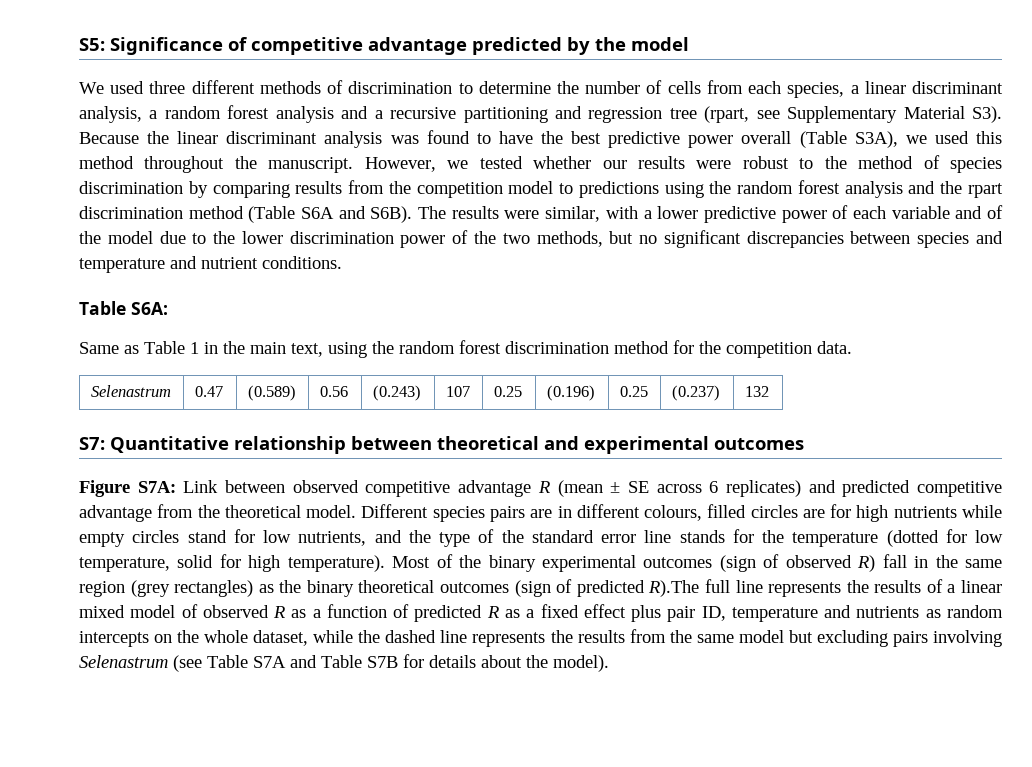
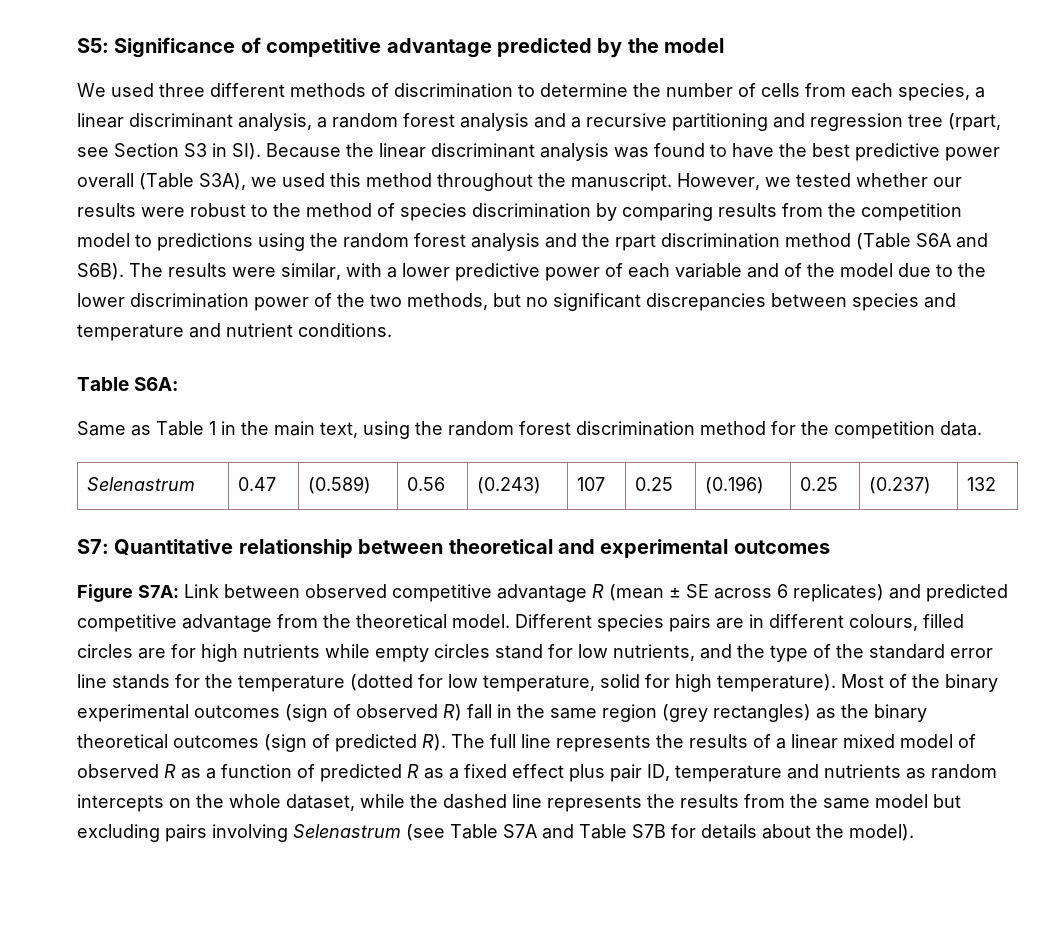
- We used three different methods of discrimination to determine the number of cells from each species, a linear discriminant analysis, a random forest analysis and a recursive partitioning and regression tree (rpart, see Supplementary Material S3). Because the linear discriminant analysis was found to have the best predictive power overall (Table S3A), we used this method throughout the manuscript.
+ We used three different methods of discrimination to determine the number of cells from each species, a linear discriminant analysis, a random forest analysis and a recursive partitioning and regression tree (rpart, see Section S3 in SI). Because the linear discriminant analysis was found to have the best predictive power overall (Table S3A), we used this method throughout the manuscript.
- Most of the binary experimental outcomes (sign of observed R) fall in the same region (grey rectangles) as the binary theoretical outcomes (sign of predicted R).The full line represents the results of a linear mixed model of observed R as a function of predicted R as a fixed effect plus pair ID, temperature and nutrients as random intercepts on the whole dataset, while the dashed line represents the results from the same model but excluding pairs involving Selenastrum (see Table S7A and Table S7B for details about the model).
+ Most of the binary experimental outcomes (sign of observed R) fall in the same region (grey rectangles) as the binary theoretical outcomes (sign of predicted R). The full line represents the results of a linear mixed model of observed R as a function of predicted R as a fixed effect plus pair ID, temperature and nutrients as random intercepts on the whole dataset, while the dashed line represents the results from the same model but excluding pairs involving Selenastrum (see Table S7A and Table S7B for details about the model).

